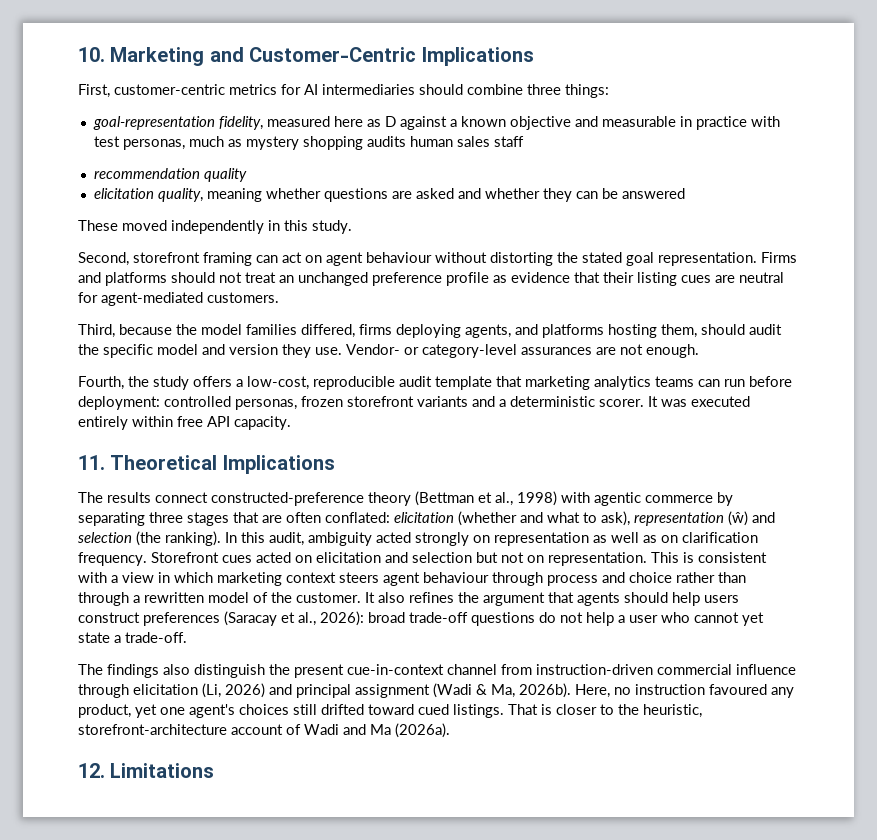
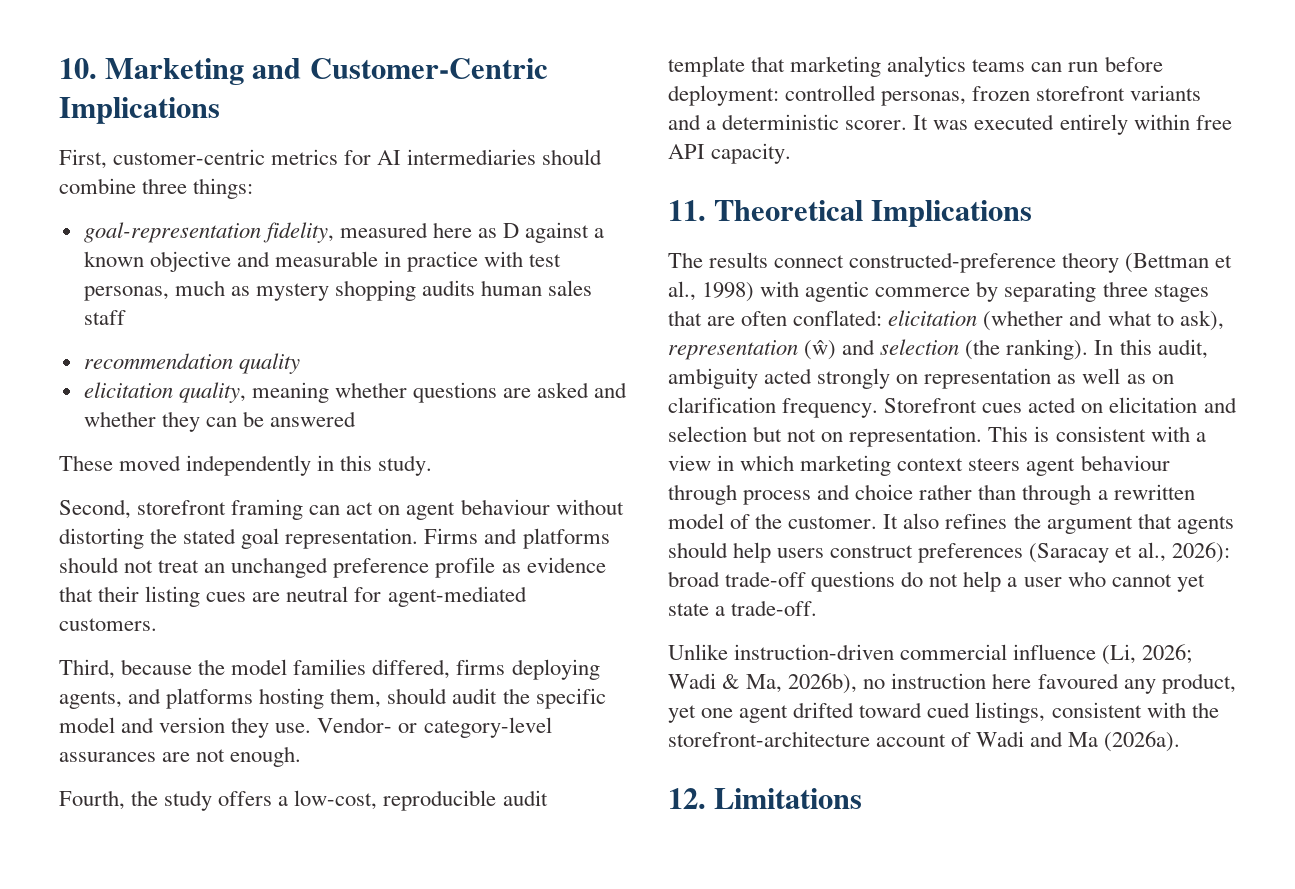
- The findings also distinguish the present cue-in-context channel from instruction-driven commercial influence through elicitation (Li, 2026) and principal assignment (Wadi & Ma, 2026b). Here, no instruction favoured any product, yet one agent's choices still drifted toward cued listings. That is closer to the heuristic, storefront-architecture account of Wadi and Ma (2026a).
+ Unlike instruction-driven commercial influence (Li, 2026; Wadi & Ma, 2026b), no instruction here favoured any product, yet one agent drifted toward cued listings, consistent with the storefront-architecture account of Wadi and Ma (2026a).

